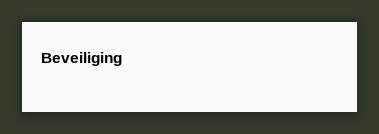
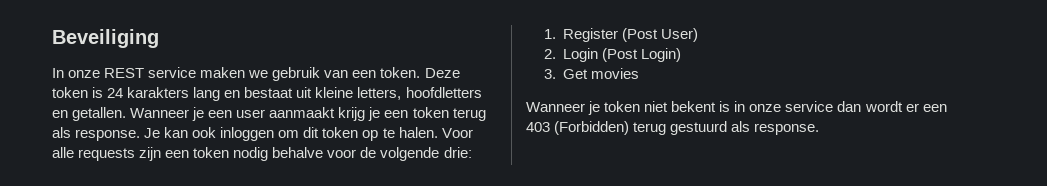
+ In onze REST service maken we gebruik van een token. Deze token is 24 karakters lang en bestaat uit kleine letters, hoofdletters en getallen. Wanneer je een user aanmaakt krijg je een token terug als response. Je kan ook inloggen om dit token op te halen. Voor alle requests zijn een token nodig behalve voor de volgende drie:
+ 1. Register (Post User)
+ 2. Login (Post Login)
+ 3. Get movies
+ Wanneer je token niet bekent is in onze service dan wordt er een 403 (Forbidden) terug gestuurd als response.

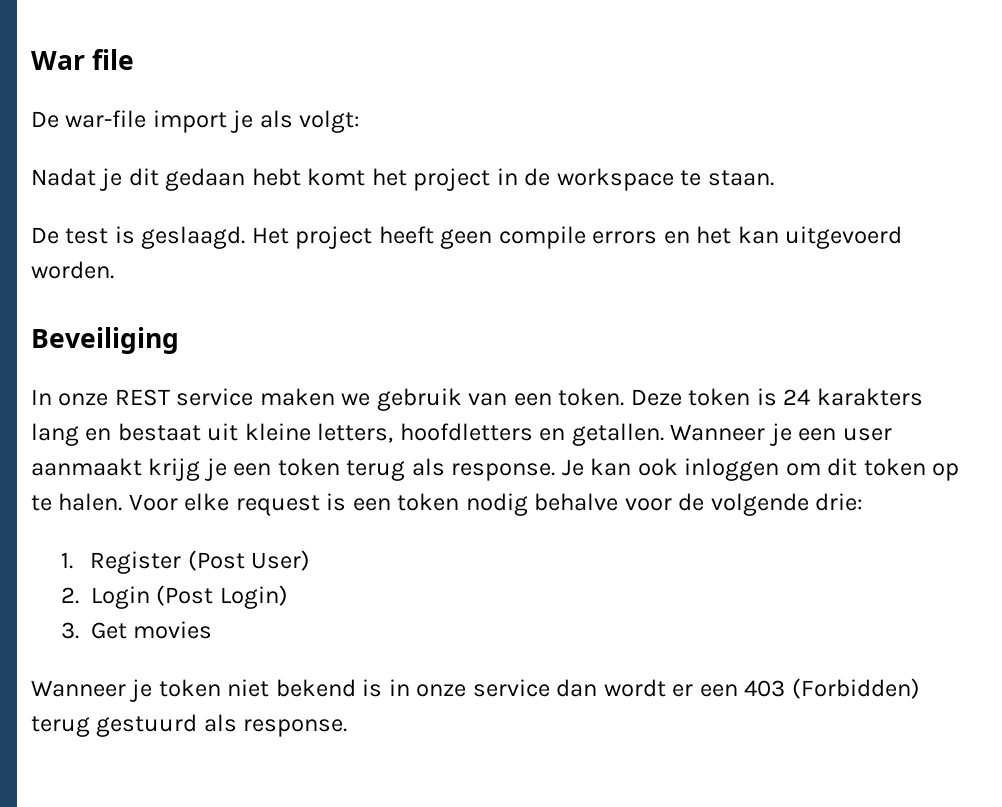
+ War file
+ De war-file import je als volgt:
+ Nadat je dit gedaan hebt komt het project in de workspace te staan.
+ De test is geslaagd. Het project heeft geen compile errors en het kan uitgevoerd worden.
- Voor alle requests zijn een token nodig behalve voor de volgende drie:
+ Voor elke request is een token nodig behalve voor de volgende drie:
- Wanneer je token niet bekent is in onze service dan wordt er een 403 (Forbidden) terug gestuurd als response.
+ Wanneer je token niet bekend is in onze service dan wordt er een 403 (Forbidden) terug gestuurd als response.

